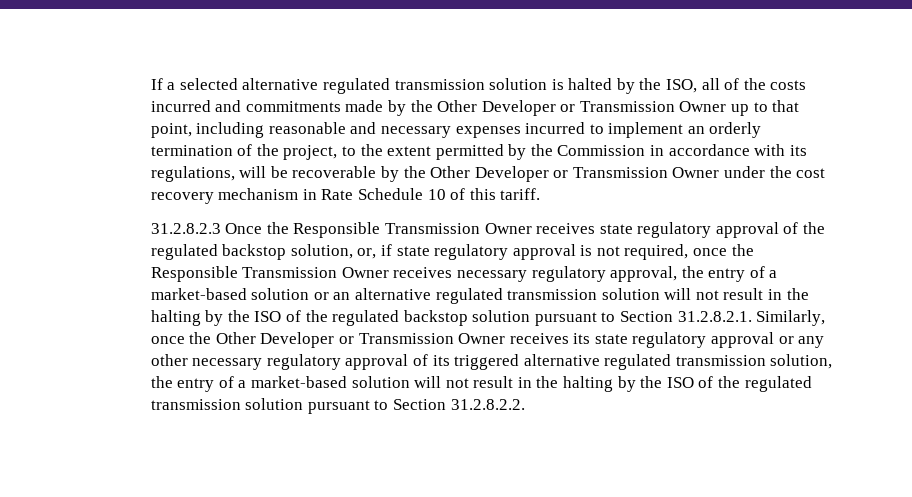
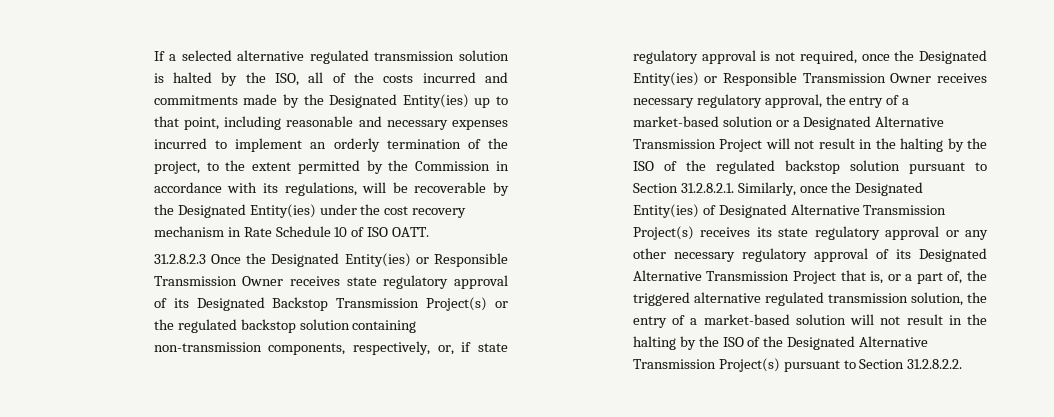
- If a selected alternative regulated transmission solution is halted by the ISO, all of the costs incurred and commitments made by the Other Developer or Transmission Owner up to that point, including reasonable and necessary expenses incurred to implement an orderly termination of the project, to the extent permitted by the Commission in accordance with its regulations, will be recoverable by the Other Developer or Transmission Owner under the cost recovery mechanism in Rate Schedule 10 of this tariff.
+ If a selected alternative regulated transmission solution is halted by the ISO, all of the costs incurred and commitments made by the Designated Entity(ies) up to that point, including reasonable and necessary expenses incurred to implement an orderly termination of the project, to the extent permitted by the Commission in accordance with its regulations, will be recoverable by the Designated Entity(ies) under the cost recovery mechanism in Rate Schedule 10 of ISO OATT.
- 31.2.8.2.3 Once the Responsible Transmission Owner receives state regulatory approval of the regulated backstop solution, or, if state regulatory approval is not required, once the Responsible Transmission Owner receives necessary regulatory approval, the entry of a market-based solution or an alternative regulated transmission solution will not result in the halting by the ISO of the regulated backstop solution pursuant to Section 31.2.8.2.1. Similarly, once the Other Developer or Transmission Owner receives its state regulatory approval or any other necessary regulatory approval of its triggered alternative regulated transmission solution, the entry of a market-based solution will not result in the halting by the ISO of the regulated transmission solution pursuant to Section 31.2.8.2.2.
+ 31.2.8.2.3 Once the Designated Entity(ies) or Responsible Transmission Owner receives state regulatory approval of its Designated Backstop Transmission Project(s) or the regulated backstop solution containing non-transmission components, respectively, or, if state regulatory approval is not required, once the Designated Entity(ies) or Responsible Transmission Owner receives necessary regulatory approval, the entry of a market-based solution or a Designated Alternative Transmission Project will not result in the halting by the ISO of the regulated backstop solution pursuant to Section 31.2.8.2.1. Similarly, once the Designated Entity(ies) of Designated Alternative Transmission Project(s) receives its state regulatory approval or any other necessary regulatory approval of its Designated Alternative Transmission Project that is, or a part of, the triggered alternative regulated transmission solution, the entry of a market-based solution will not result in the halting by the ISO of the Designated Alternative Transmission Project(s) pursuant to Section 31.2.8.2.2.

